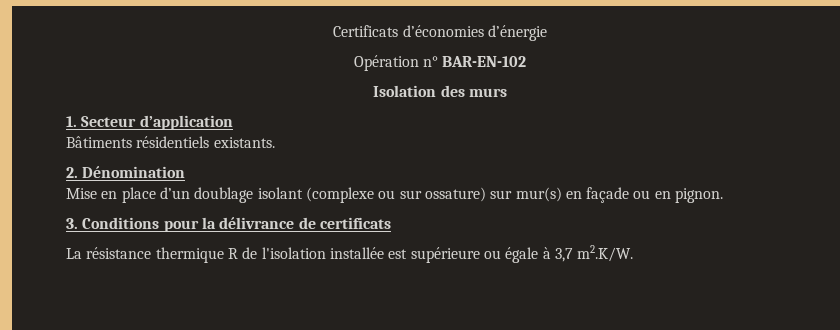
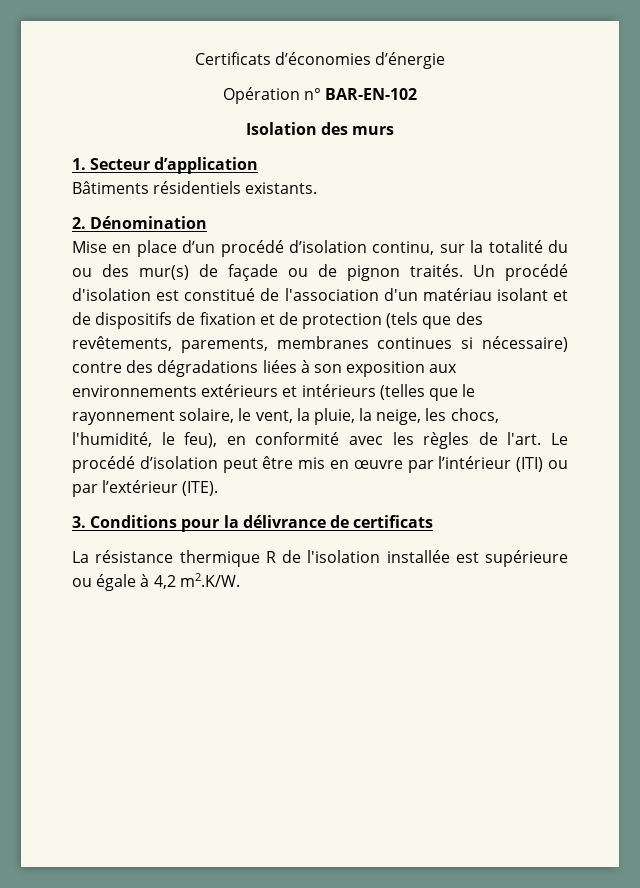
- Mise en place d’un doublage isolant (complexe ou sur ossature) sur mur(s) en façade ou en pignon.
+ Mise en place d’un procédé d’isolation continu, sur la totalité du ou des mur(s) de façade ou de pignon traités. Un procédé d'isolation est constitué de l'association d'un matériau isolant et de dispositifs de fixation et de protection (tels que des revêtements, parements, membranes continues si nécessaire) contre des dégradations liées à son exposition aux environnements extérieurs et intérieurs (telles que le rayonnement solaire, le vent, la pluie, la neige, les chocs, l'humidité, le feu), en conformité avec les règles de l'art. Le procédé d’isolation peut être mis en œuvre par l’intérieur (ITI) ou par l’extérieur (ITE).
- La résistance thermique R de l'isolation installée est supérieure ou égale à 3,7 m2.K/W.
+ La résistance thermique R de l'isolation installée est supérieure ou égale à 4,2 m2.K/W.

